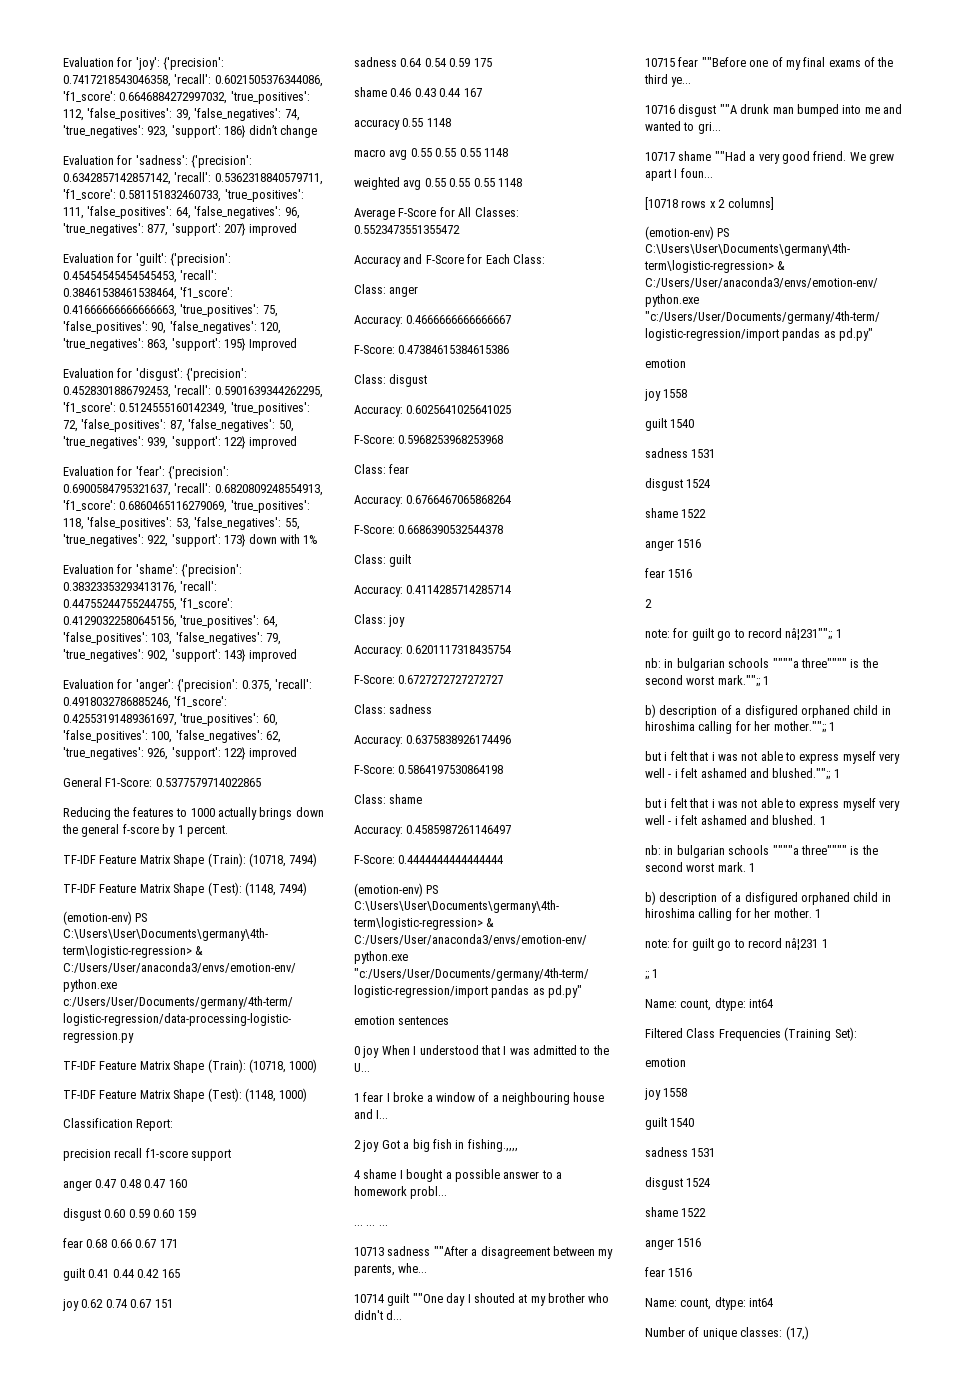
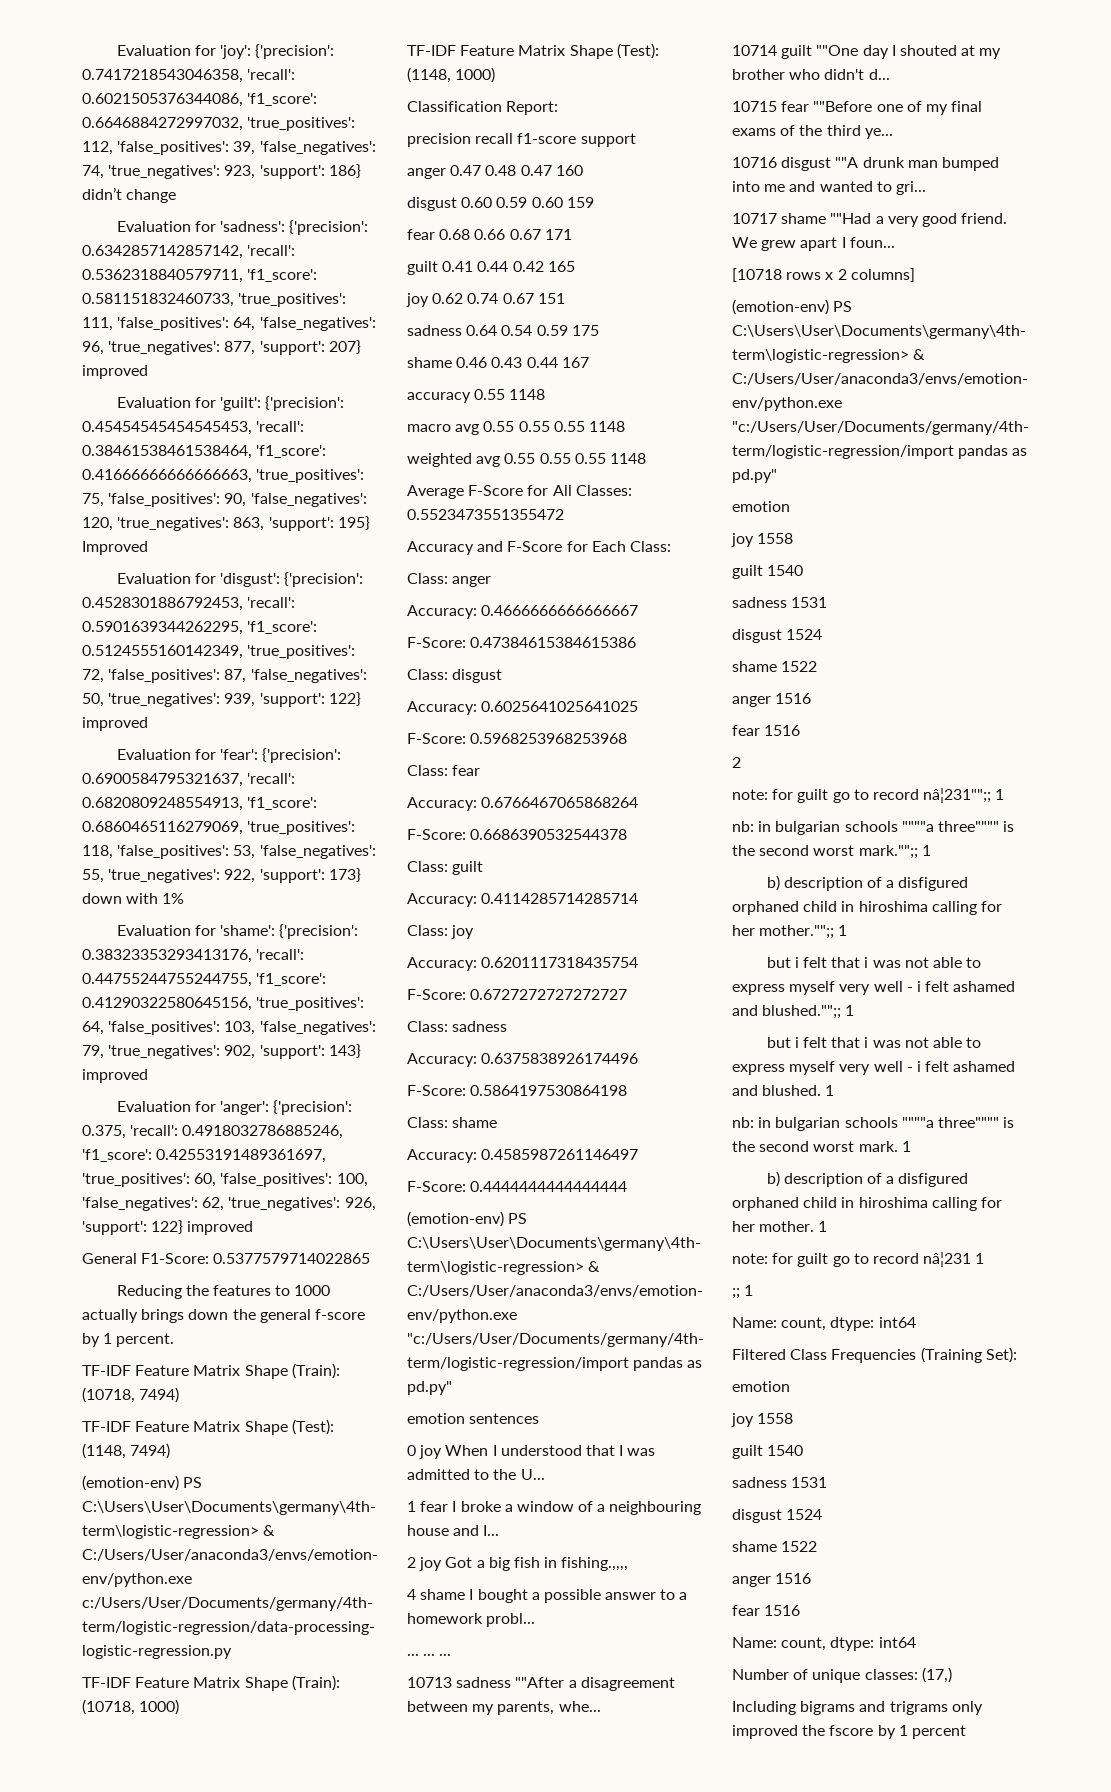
+ Including bigrams and trigrams only improved the fscore by 1 percent

